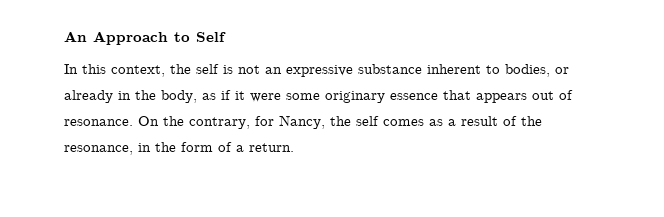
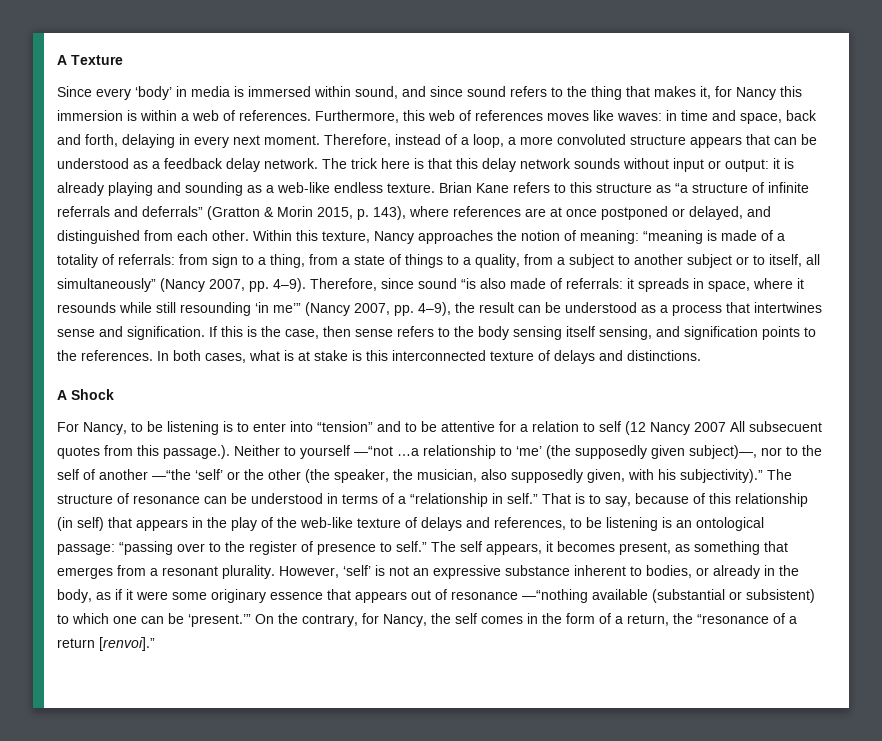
- An Approach to Self
- In this context, the self is not an expressive substance inherent to bodies, or already in the body, as if it were some originary essence that appears out of resonance.
+ A Texture
+ Since every ‘body’ in media is immersed within sound, and since sound refers to the thing that makes it, for Nancy this immersion is within a web of references. Furthermore, this web of references moves like waves: in time and space, back and forth, delaying in every next moment. Therefore, instead of a loop, a more convoluted structure appears that can be understood as a feedback delay network. The trick here is that this delay network sounds without input or output: it is already playing and sounding as a web-like endless texture. Brian Kane refers to this structure as “a structure of infinite referrals and deferrals” (Gratton & Morin 2015, p. 143), where references are at once postponed or delayed, and distinguished from each other. Within this texture, Nancy approaches the notion of meaning: “meaning is made of a totality of referrals: from sign to a thing, from a state of things to a quality, from a subject to another subject or to itself, all simultaneously” (Nancy 2007, pp. 4–9). Therefore, since sound “is also made of referrals: it spreads in space, where it resounds while still resounding ‘in me’” (Nancy 2007, pp. 4–9), the result can be understood as a process that intertwines sense and signification. If this is the case, then sense refers to the body sensing itself sensing, and signification points to the references. In both cases, what is at stake is this interconnected texture of delays and distinctions.
+ A Shock
+ For Nancy, to be listening is to enter into “tension” and to be attentive for a relation to self (12 Nancy 2007 All subsecuent quotes from this passage.). Neither to yourself —“not …a relationship to ‘me’ (the supposedly given subject)—, nor to the self of another —“the ‘self’ or the other (the speaker, the musician, also supposedly given, with his subjectivity).” The structure of resonance can be understood in terms of a “relationship in self.” That is to say, because of this relationship (in self) that appears in the play of the web-like texture of delays and references, to be listening is an ontological passage: “passing over to the register of presence to self.” The self appears, it becomes present, as something that emerges from a resonant plurality. However, ‘self’ is not an expressive substance inherent to bodies, or already in the body, as if it were some originary essence that appears out of resonance —“nothing available (substantial or subsistent) to which one can be ‘present.’”
- On the contrary, for Nancy, the self comes as a result of the resonance, in the form of a return.
+ On the contrary, for Nancy, the self comes in the form of a return, the “resonance of a return [renvoi].”

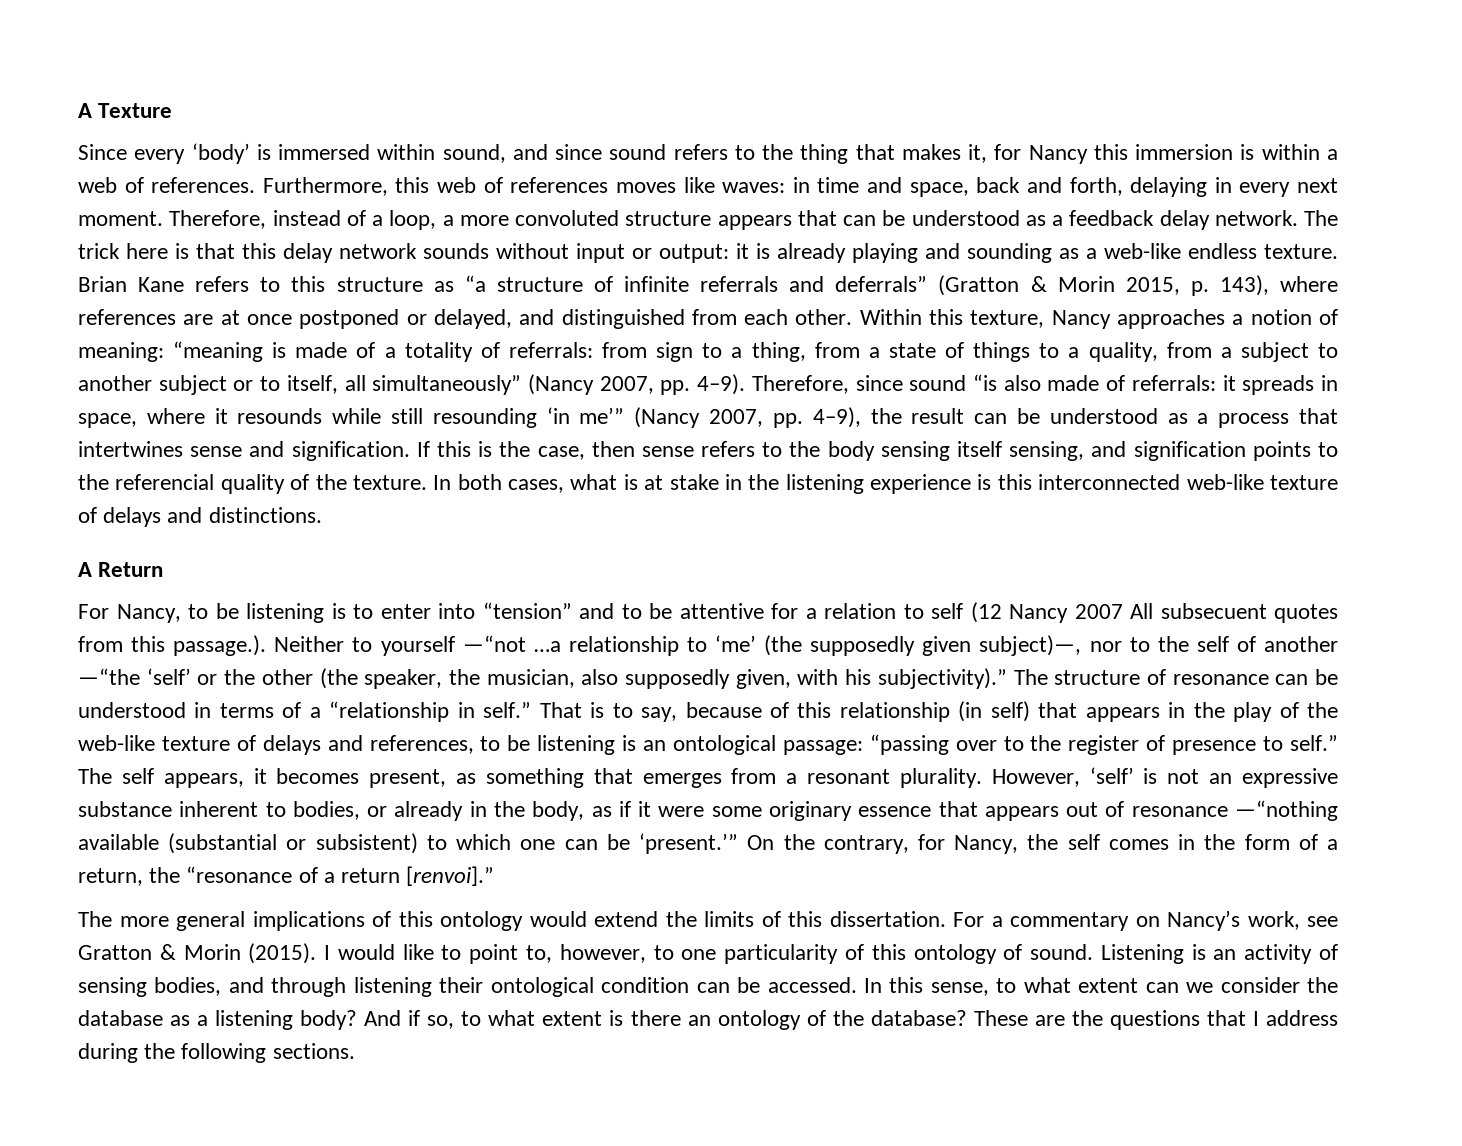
- Since every ‘body’ in media is immersed within sound, and since sound refers to the thing that makes it, for Nancy this immersion is within a web of references.
+ Since every ‘body’ is immersed within sound, and since sound refers to the thing that makes it, for Nancy this immersion is within a web of references.
- Within this texture, Nancy approaches the notion of meaning: “meaning is made of a totality of referrals: from sign to a thing, from a state of things to a quality, from a subject to another subject or to itself, all simultaneously” (Nancy 2007, pp. 4–9).
+ Within this texture, Nancy approaches a notion of meaning: “meaning is made of a totality of referrals: from sign to a thing, from a state of things to a quality, from a subject to another subject or to itself, all simultaneously” (Nancy 2007, pp. 4–9).
- If this is the case, then sense refers to the body sensing itself sensing, and signification points to the references.
+ If this is the case, then sense refers to the body sensing itself sensing, and signification points to the referencial quality of the texture.
- In both cases, what is at stake is this interconnected texture of delays and distinctions.
+ In both cases, what is at stake in the listening experience is this interconnected web-like texture of delays and distinctions.
- A Shock
+ A Return
+ The more general implications of this ontology would extend the limits of this dissertation. For a commentary on Nancy’s work, see Gratton & Morin (2015). I would like to point to, however, to one particularity of this ontology of sound. Listening is an activity of sensing bodies, and through listening their ontological condition can be accessed. In this sense, to what extent can we consider the database as a listening body? And if so, to what extent is there an ontology of the database? These are the questions that I address during the following sections.

